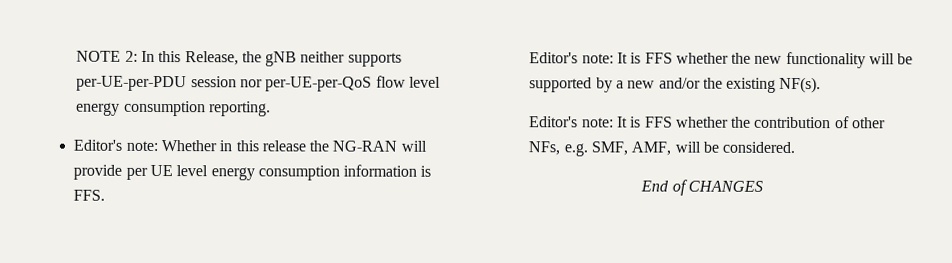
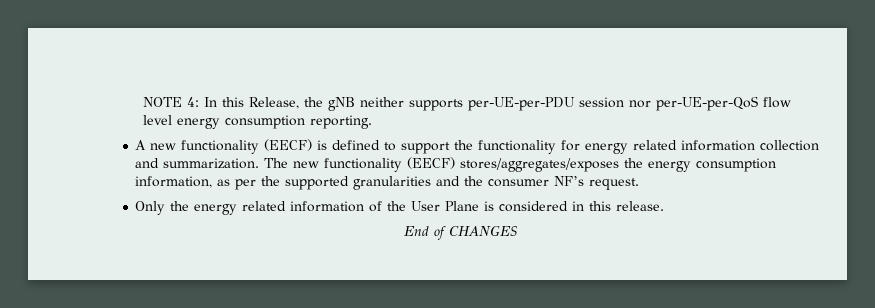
- NOTE 2: In this Release, the gNB neither supports per-UE-per-PDU session nor per-UE-per-QoS flow level energy consumption reporting.
+ NOTE 4: In this Release, the gNB neither supports per-UE-per-PDU session nor per-UE-per-QoS flow level energy consumption reporting.
- Editor's note: Whether in this release the NG-RAN will provide per UE level energy consumption information is FFS.
- Editor's note: It is FFS whether the new functionality will be supported by a new and/or the existing NF(s).
- Editor's note: It is FFS whether the contribution of other NFs, e.g. SMF, AMF, will be considered.
+ A new functionality (EECF) is defined to support the functionality for energy related information collection and summarization. The new functionality (EECF) stores/aggregates/exposes the energy consumption information, as per the supported granularities and the consumer NF’s request.
+ Only the energy related information of the User Plane is considered in this release.

